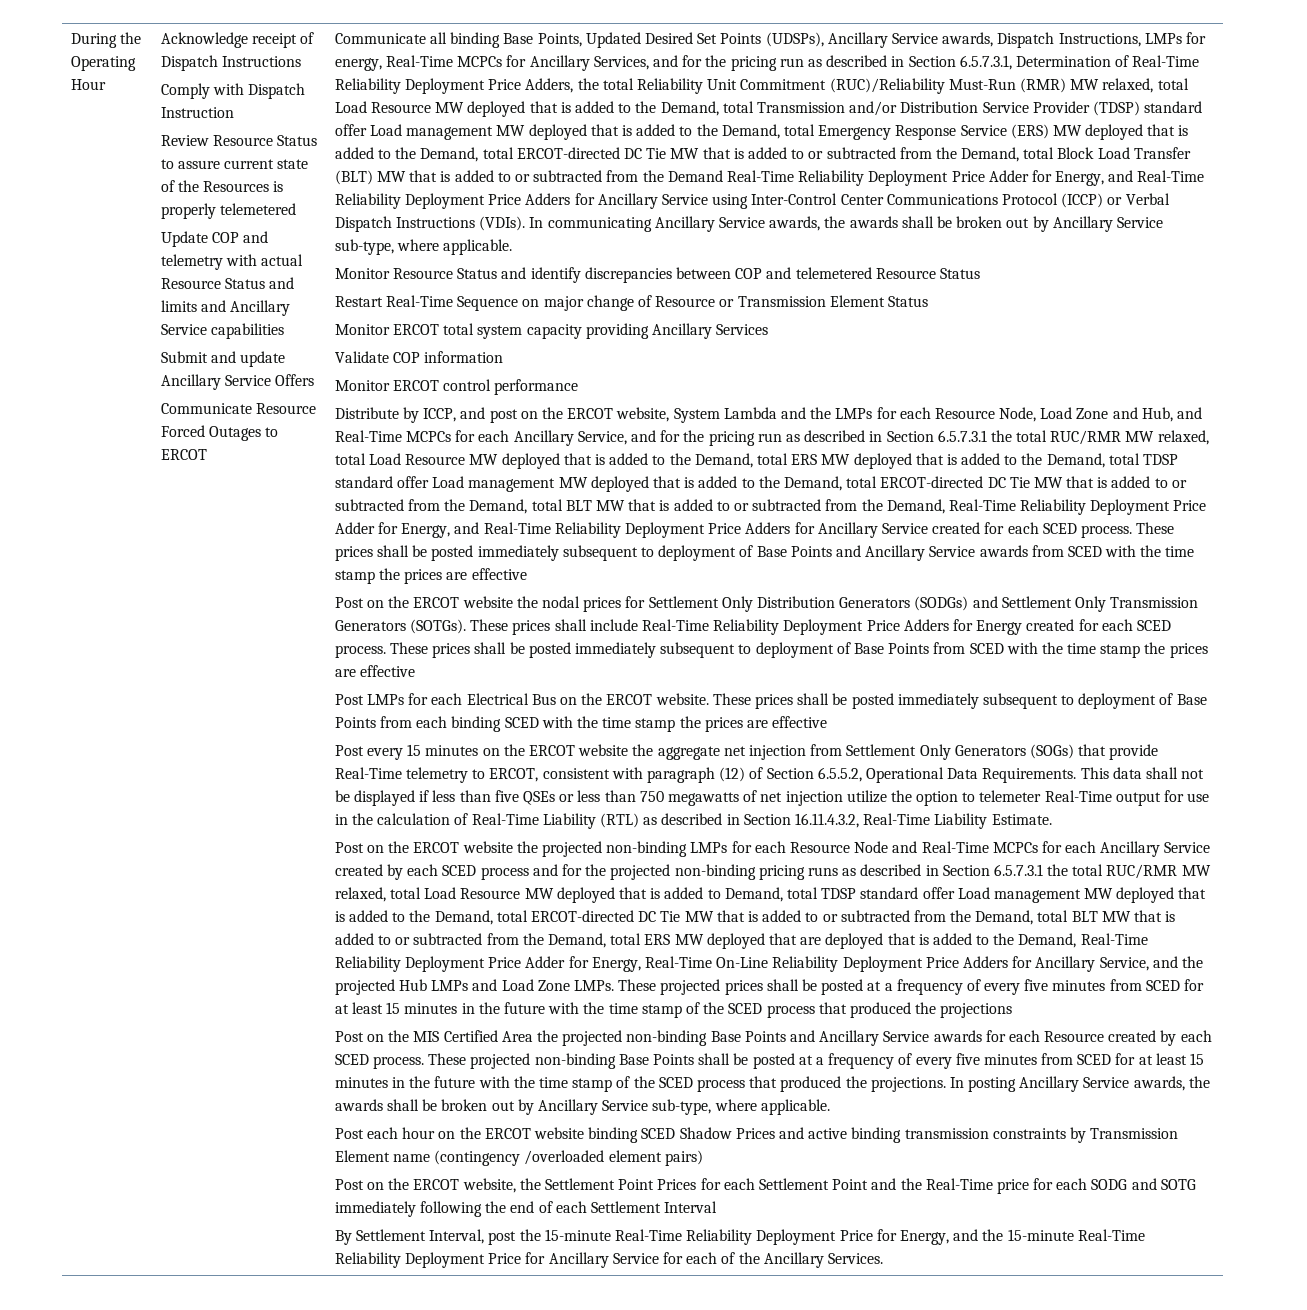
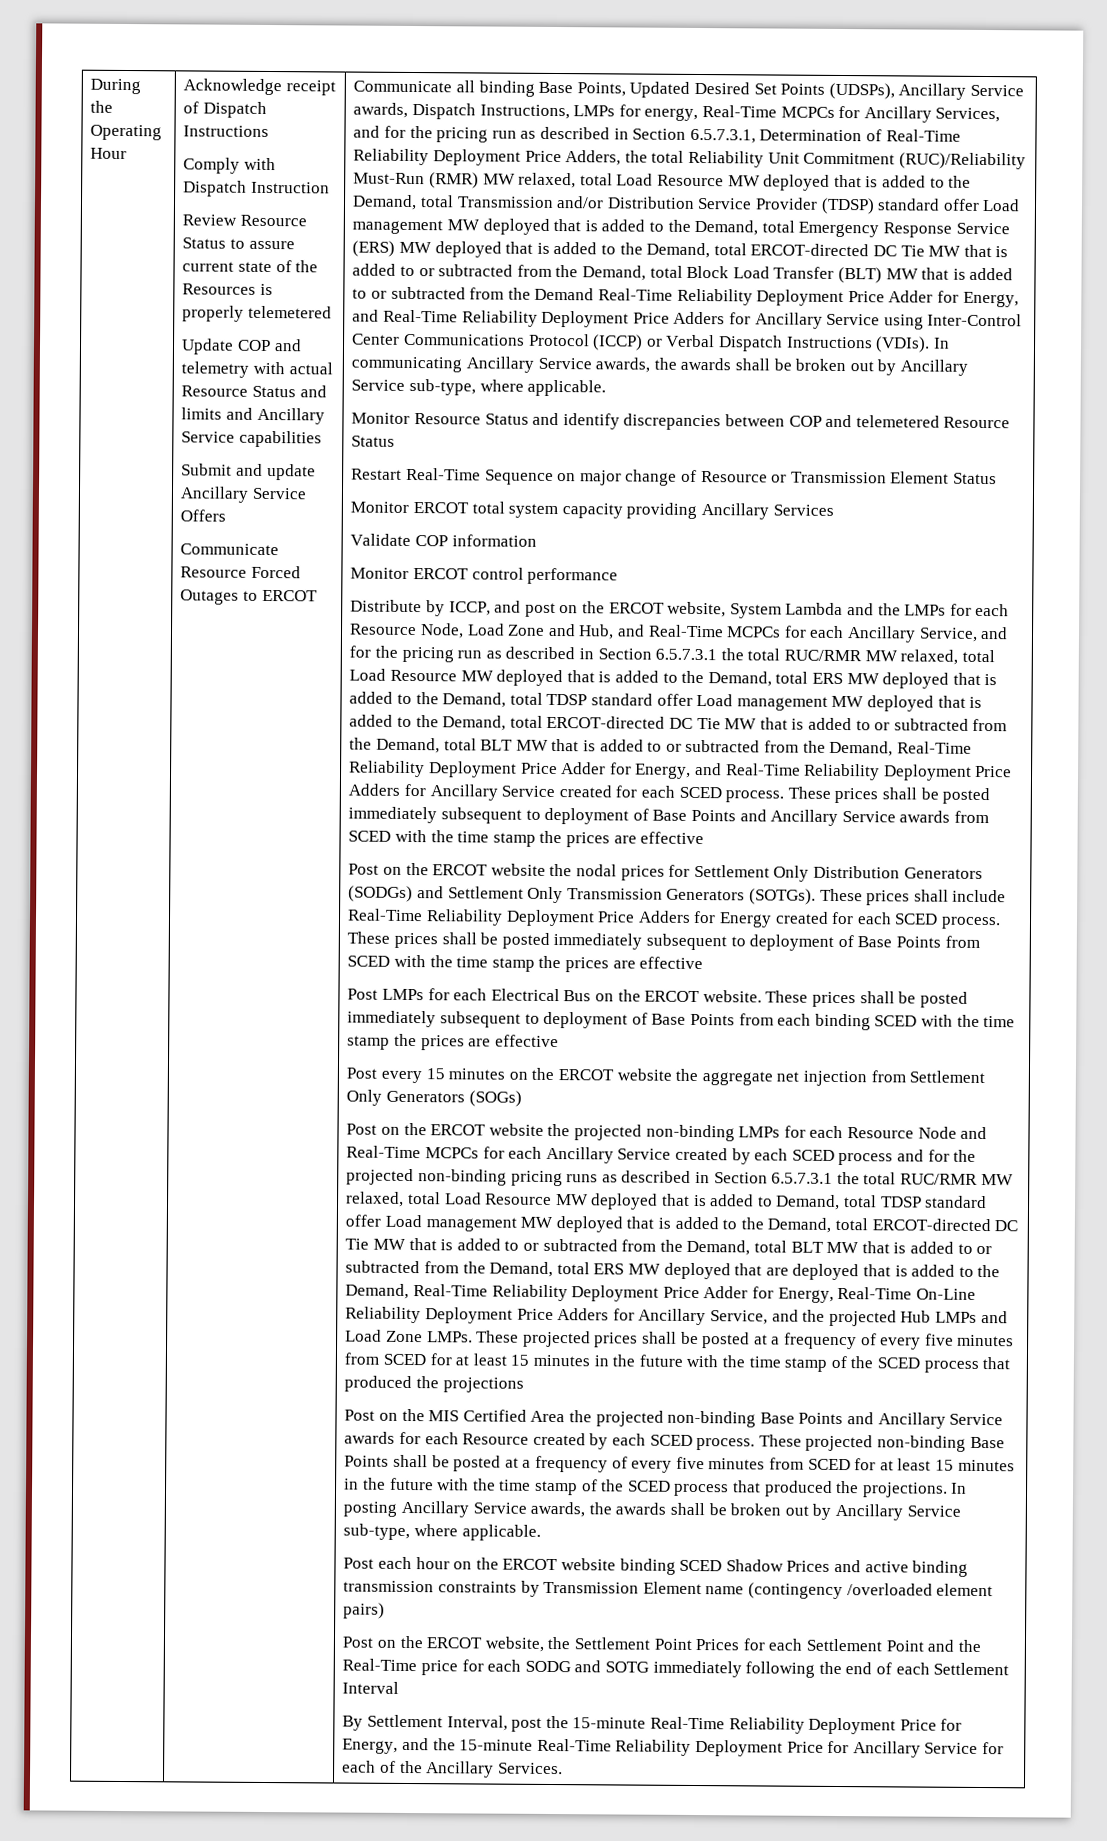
- Post every 15 minutes on the ERCOT website the aggregate net injection from Settlement Only Generators (SOGs) that provide Real-Time telemetry to ERCOT, consistent with paragraph (12) of Section 6.5.5.2, Operational Data Requirements. This data shall not be displayed if less than five QSEs or less than 750 megawatts of net injection utilize the option to telemeter Real-Time output for use in the calculation of Real-Time Liability (RTL) as described in Section 16.11.4.3.2, Real-Time Liability Estimate.
+ Post every 15 minutes on the ERCOT website the aggregate net injection from Settlement Only Generators (SOGs)

